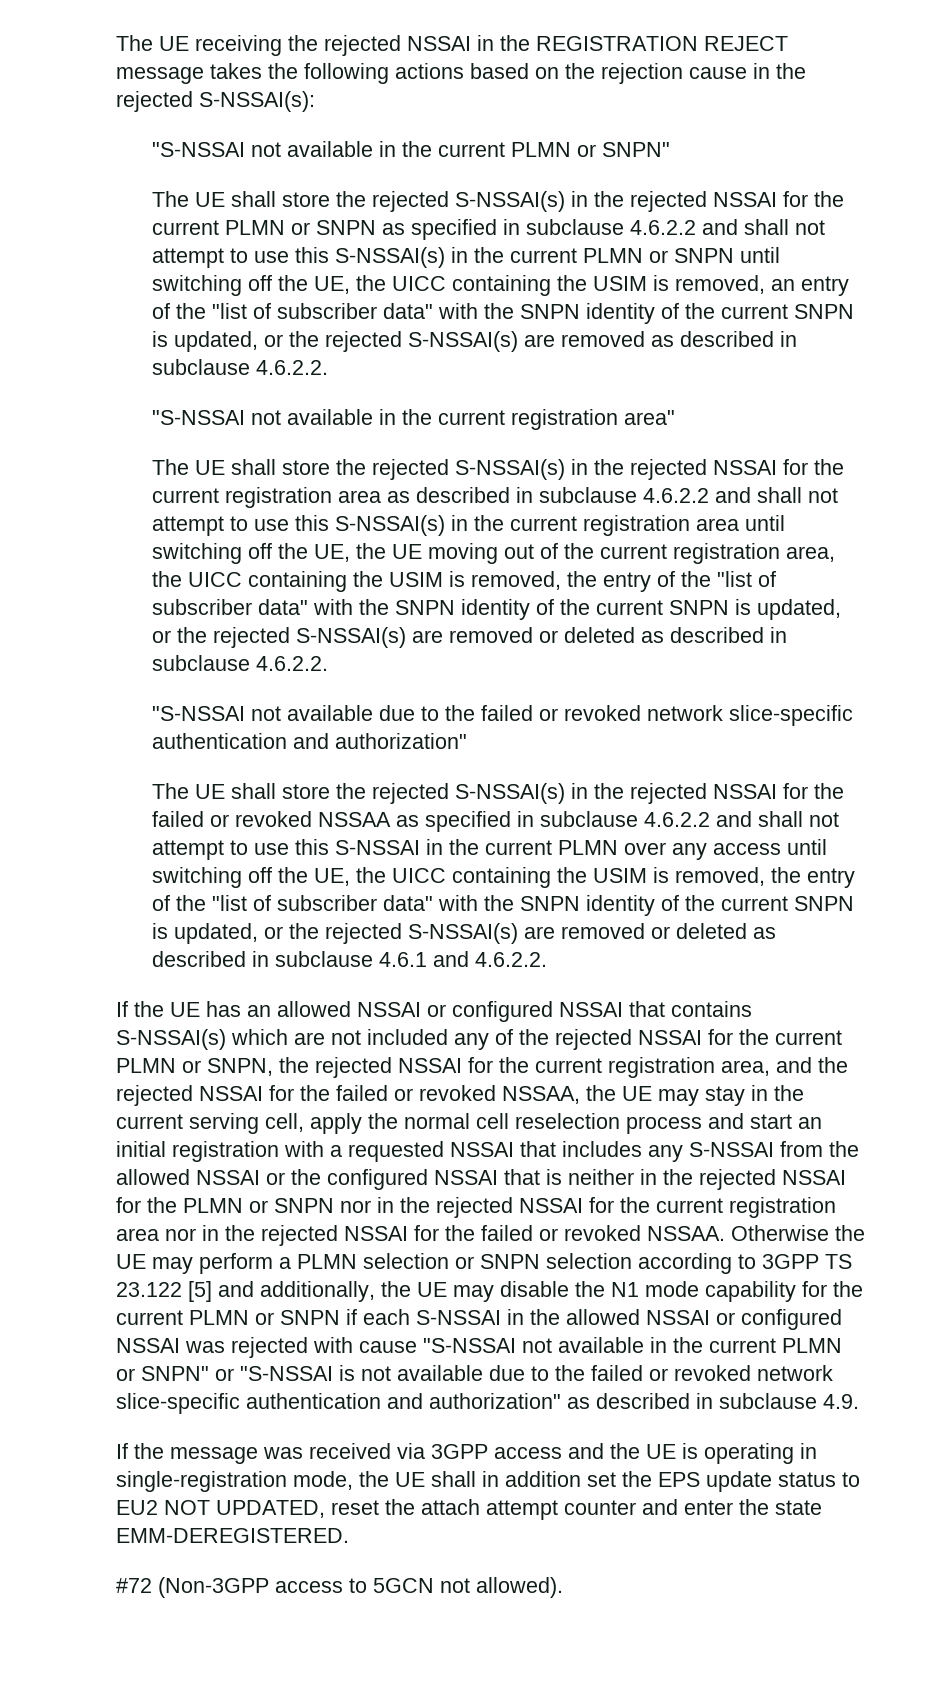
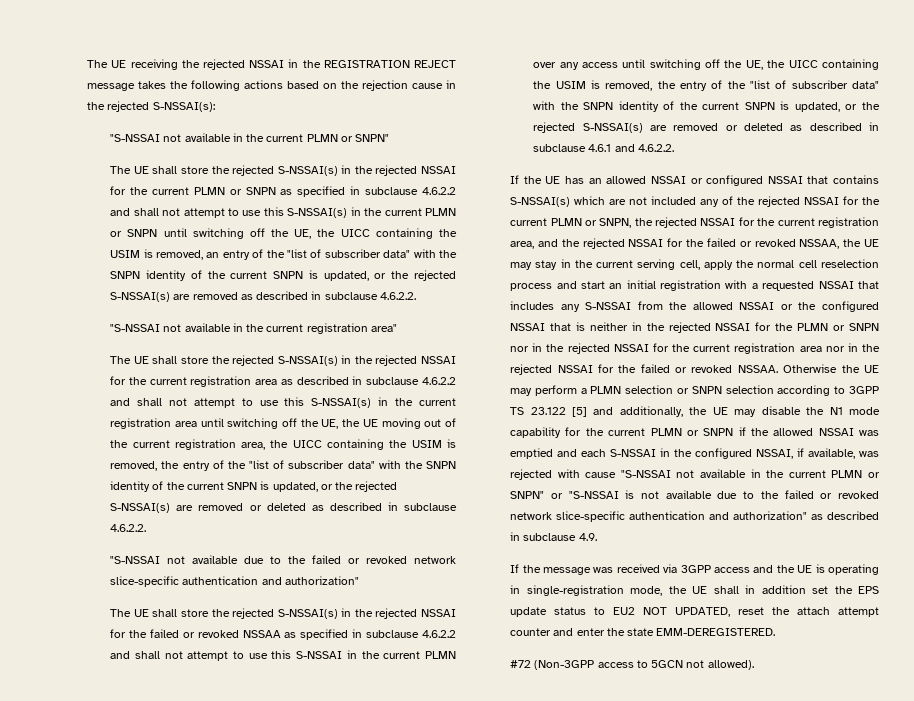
- Otherwise the UE may perform a PLMN selection or SNPN selection according to 3GPP TS 23.122 [5] and additionally, the UE may disable the N1 mode capability for the current PLMN or SNPN if each S-NSSAI in the allowed NSSAI or configured NSSAI was rejected with cause "S-NSSAI not available in the current PLMN or SNPN" or "S-NSSAI is not available due to the failed or revoked network slice-specific authentication and authorization" as described in subclause 4.9.
+ Otherwise the UE may perform a PLMN selection or SNPN selection according to 3GPP TS 23.122 [5] and additionally, the UE may disable the N1 mode capability for the current PLMN or SNPN if the allowed NSSAI was emptied and each S-NSSAI in the configured NSSAI, if available, was rejected with cause "S-NSSAI not available in the current PLMN or SNPN" or "S-NSSAI is not available due to the failed or revoked network slice-specific authentication and authorization" as described in subclause 4.9.

